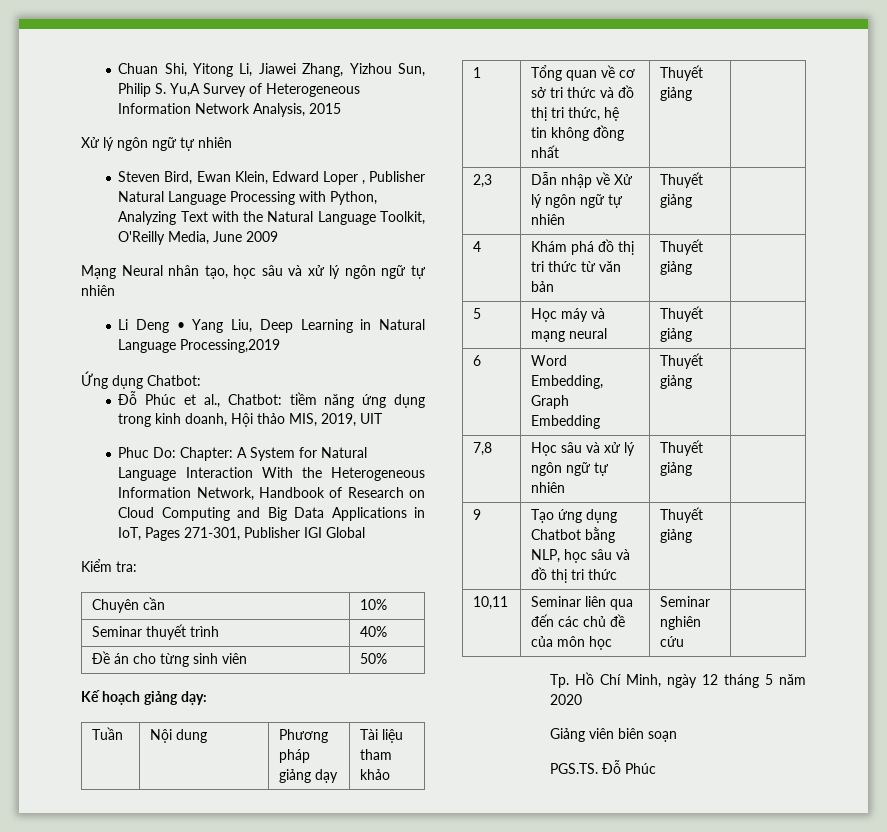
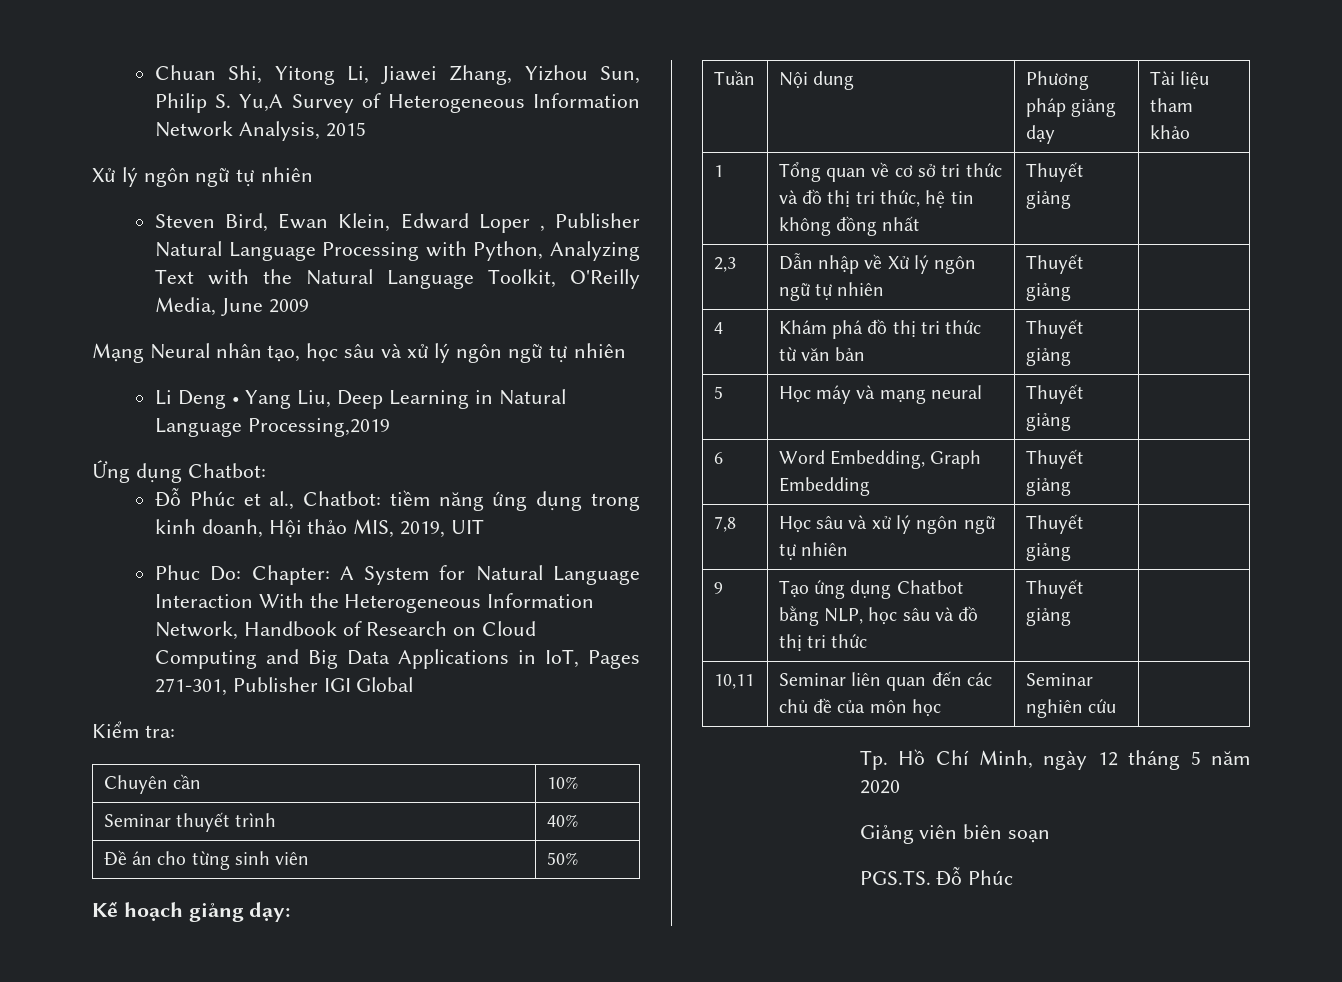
- 10,11 | Seminar liên qua đến các chủ đề của môn học | Seminar nghiên cứu |
+ 10,11 | Seminar liên quan đến các chủ đề của môn học | Seminar nghiên cứu |

